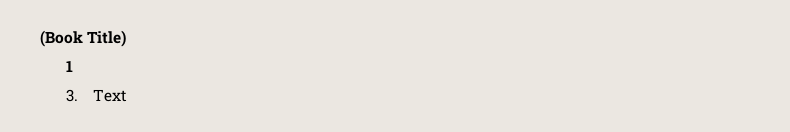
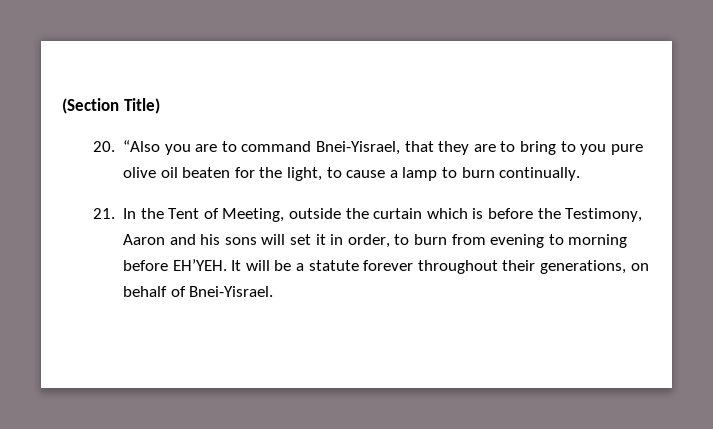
- (Book Title)
+ (Section Title)
- 1
- 3. Text
+ 20. “Also you are to command Bnei-Yisrael, that they are to bring to you pure olive oil beaten for the light, to cause a lamp to burn continually.
+ 21. In the Tent of Meeting, outside the curtain which is before the Testimony, Aaron and his sons will set it in order, to burn from evening to morning before EH’YEH. It will be a statute forever throughout their generations, on behalf of Bnei-Yisrael.

